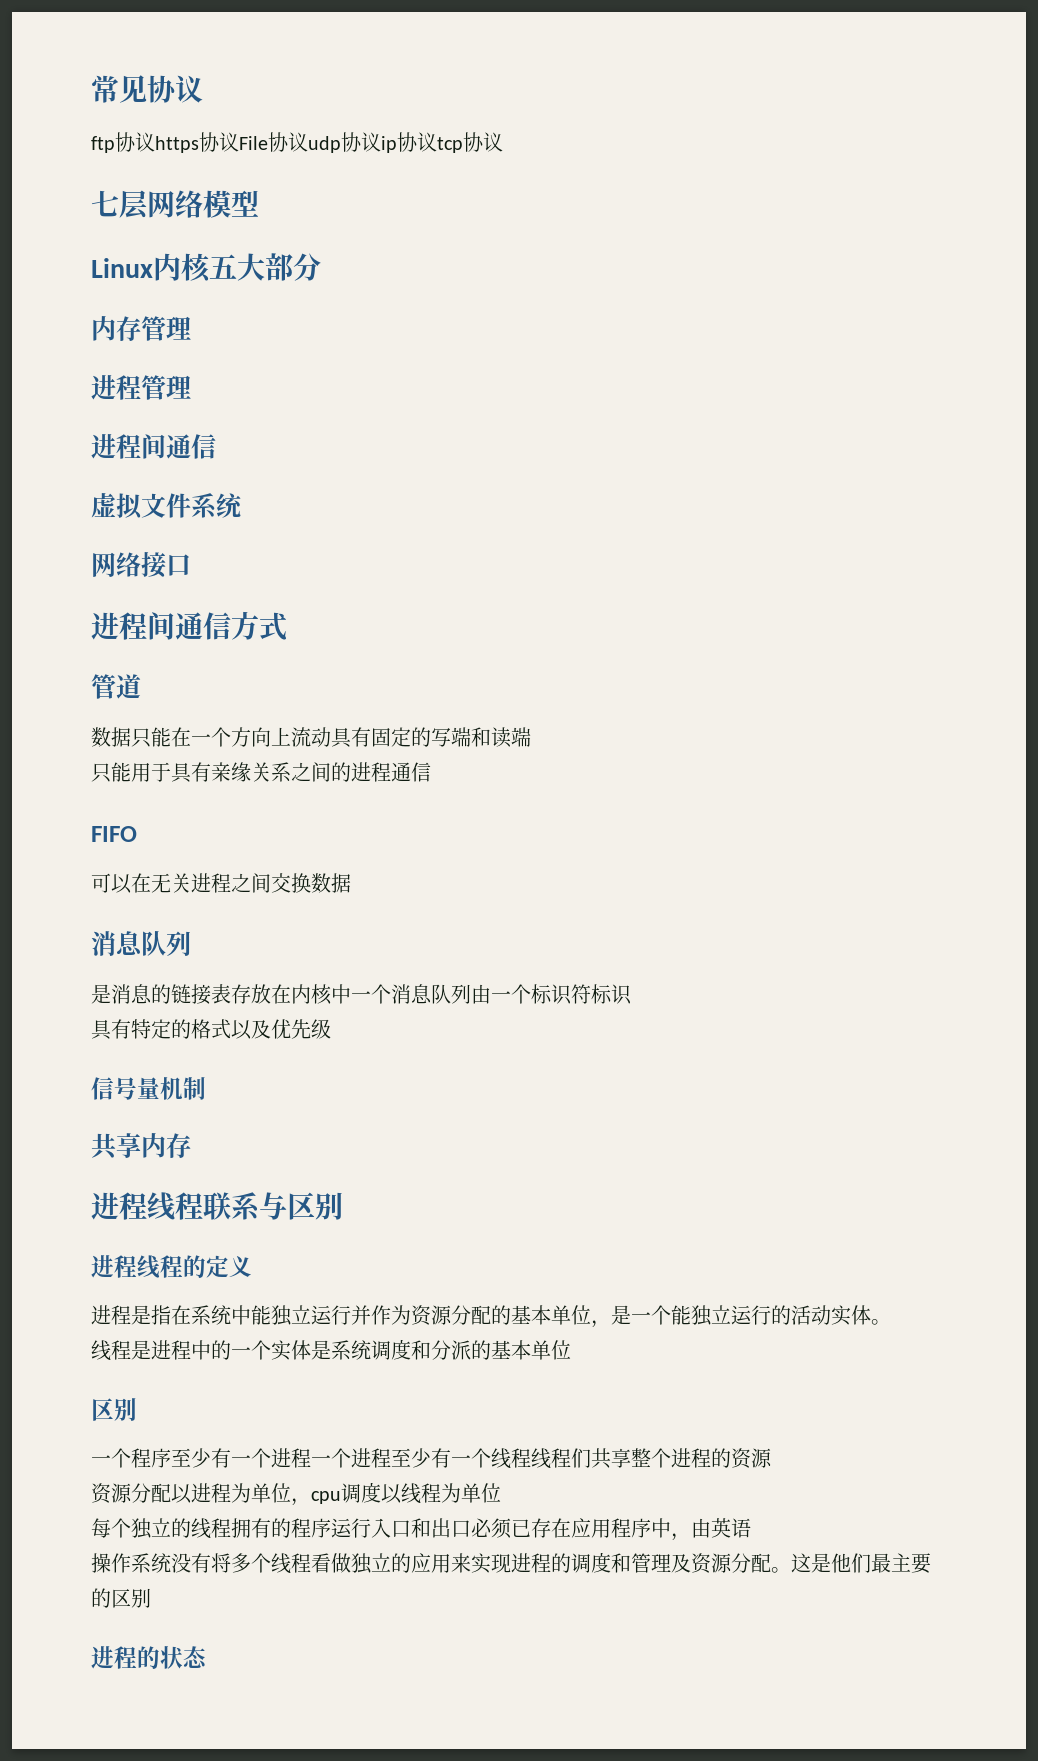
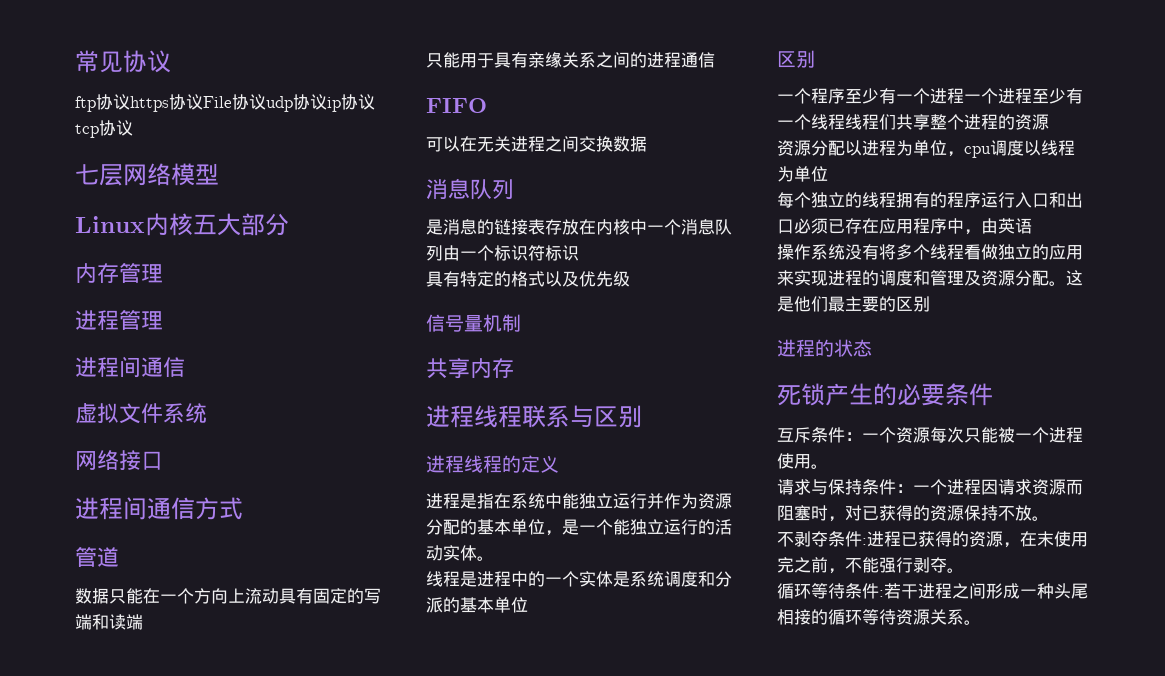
+ 死锁产生的必要条件
+ 互斥条件：一个资源每次只能被一个进程使用。
+ 请求与保持条件：一个进程因请求资源而阻塞时，对已获得的资源保持不放。
+ 不剥夺条件:进程已获得的资源，在末使用完之前，不能强行剥夺。
+ 循环等待条件:若干进程之间形成一种头尾相接的循环等待资源关系。

